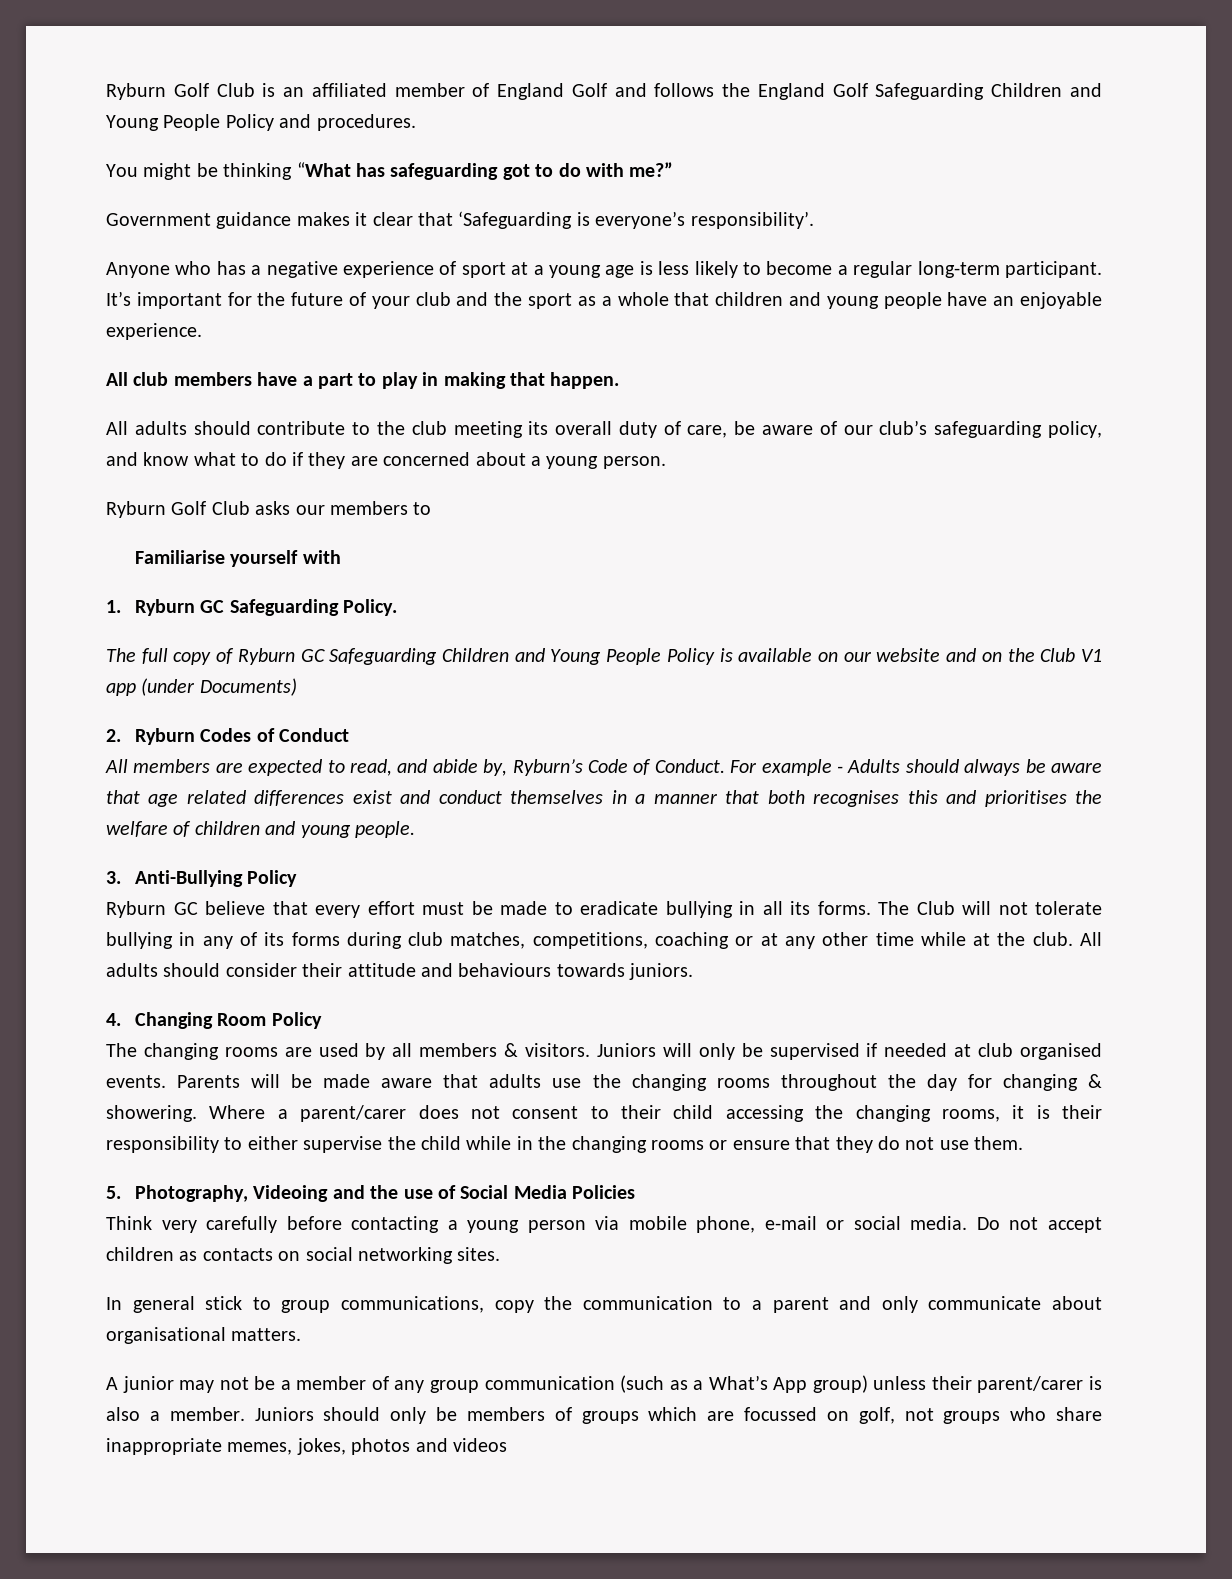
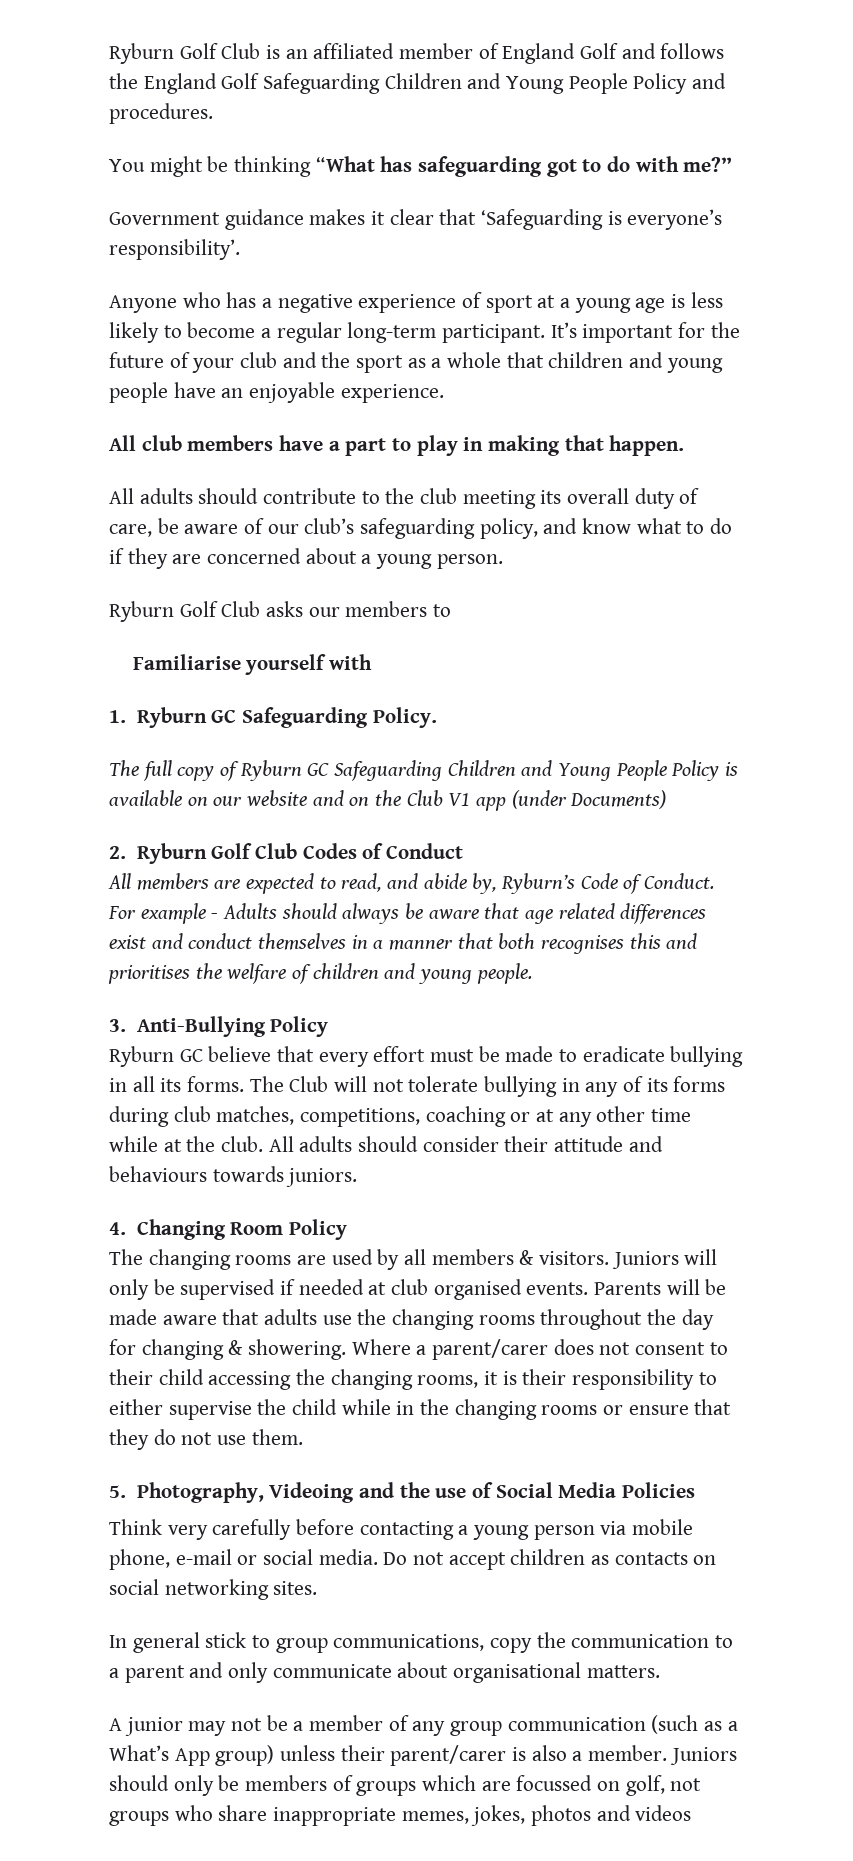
- 2. Ryburn Codes of Conduct
+ 2. Ryburn Golf Club Codes of Conduct

